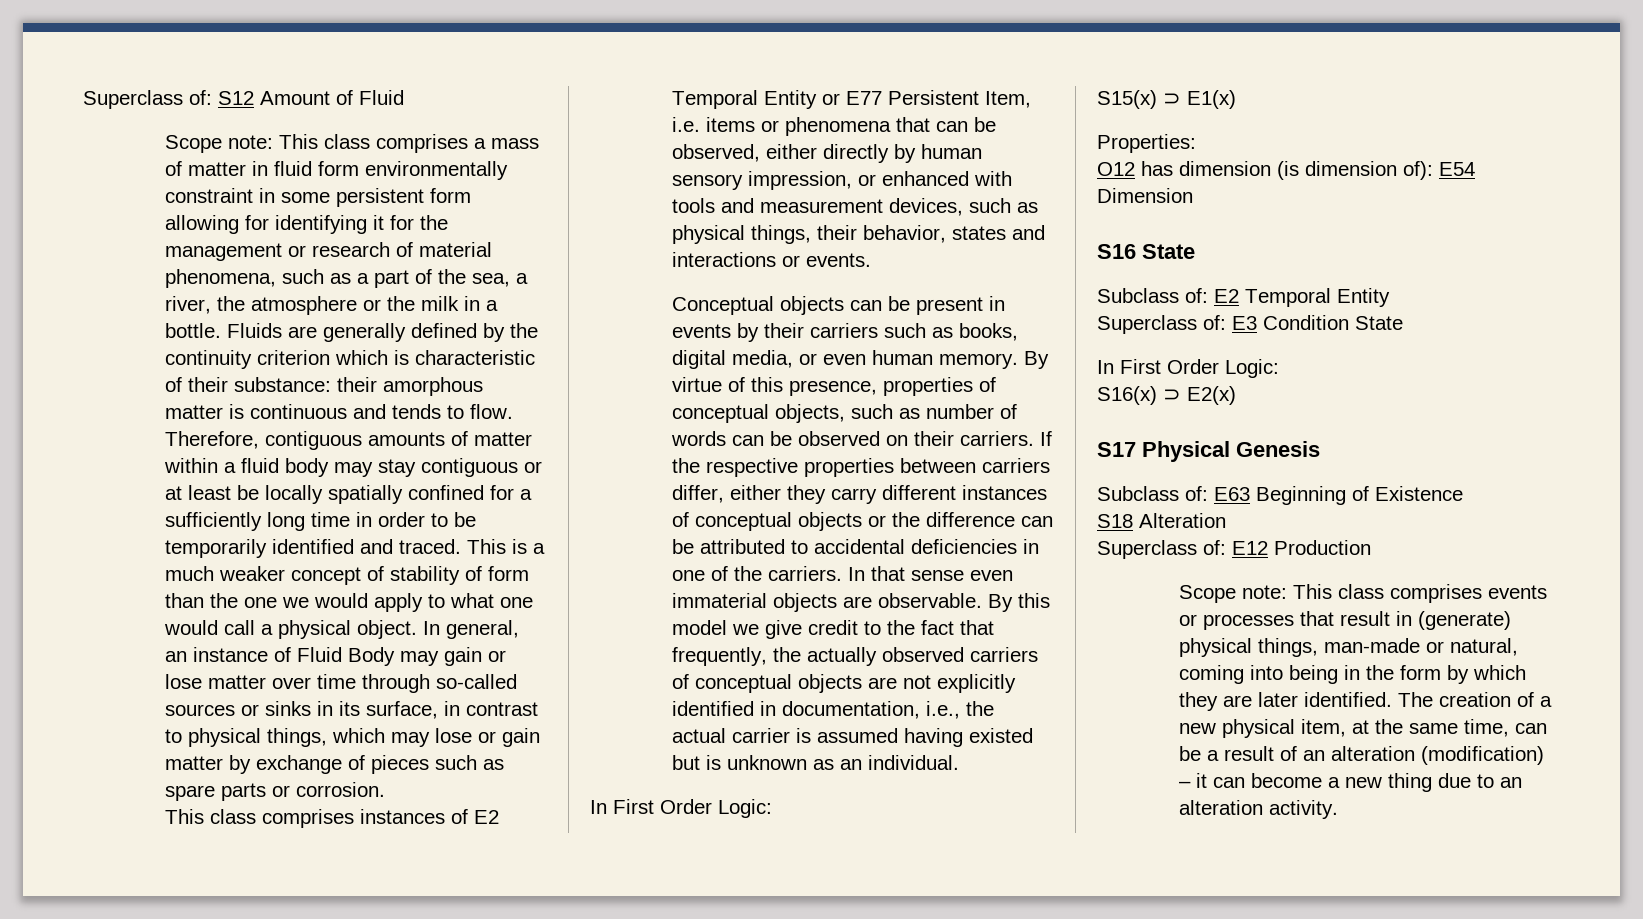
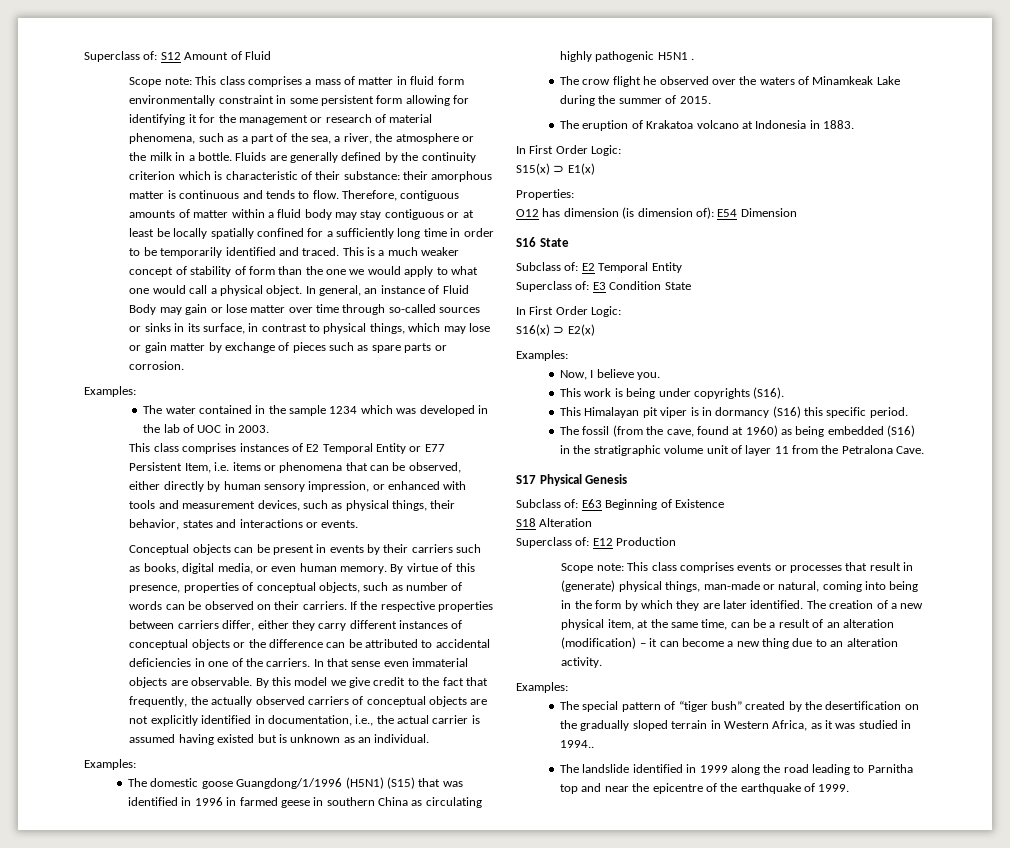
  In general, an instance of Fluid Body may gain or lose matter over time through so-called sources or sinks in its surface, in contrast to physical things, which may lose or gain matter by exchange of pieces such as spare parts or corrosion.
+ Examples:
+ The water contained in the sample 1234 which was developed in the lab of UOC in 2003.
  By this model we give credit to the fact that frequently, the actually observed carriers of conceptual objects are not explicitly identified in documentation, i.e., the actual carrier is assumed having existed but is unknown as an individual.
+ Examples:
+ The domestic goose Guangdong/1/1996 (H5N1) (S15) that was identified in 1996 in farmed geese in southern China as circulating highly pathogenic H5N1 .
+ The crow flight he observed over the waters of Minamkeak Lake during the summer of 2015.
+ The eruption of Krakatoa volcano at Indonesia in 1883.
  S16(x) ⊃ E2(x)
+ Examples:
+ Now, I believe you.
+ This work is being under copyrights (S16).
+ This Himalayan pit viper is in dormancy (S16) this specific period.
+ The fossil (from the cave, found at 1960) as being embedded (S16) in the stratigraphic volume unit of layer 11 from the Petralona Cave.
  The creation of a new physical item, at the same time, can be a result of an alteration (modification) – it can become a new thing due to an alteration activity.
+ Examples:
+ The special pattern of “tiger bush” created by the desertification on the gradually sloped terrain in Western Africa, as it was studied in 1994..
+ The landslide identified in 1999 along the road leading to Parnitha top and near the epicentre of the earthquake of 1999.

